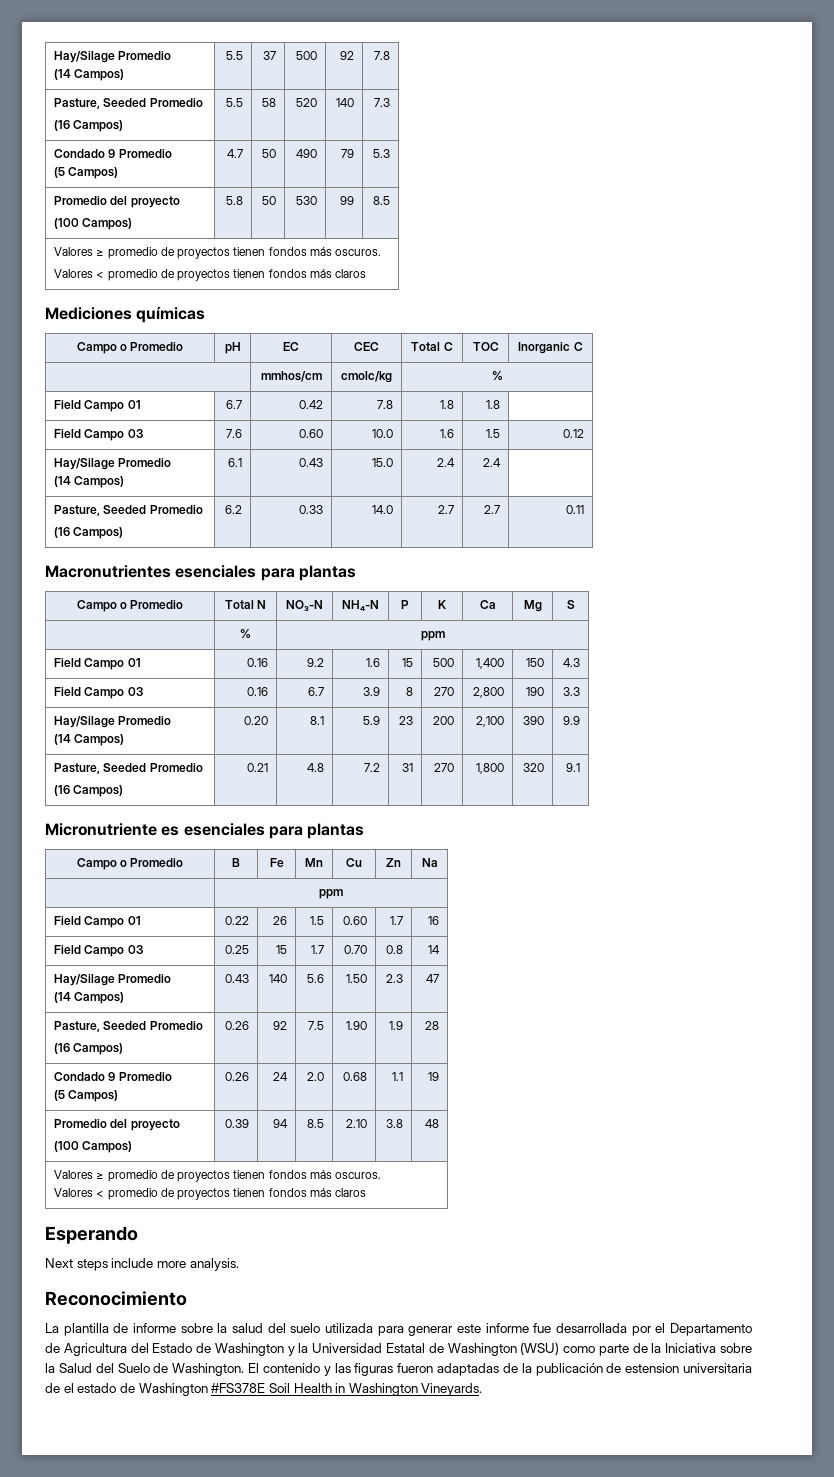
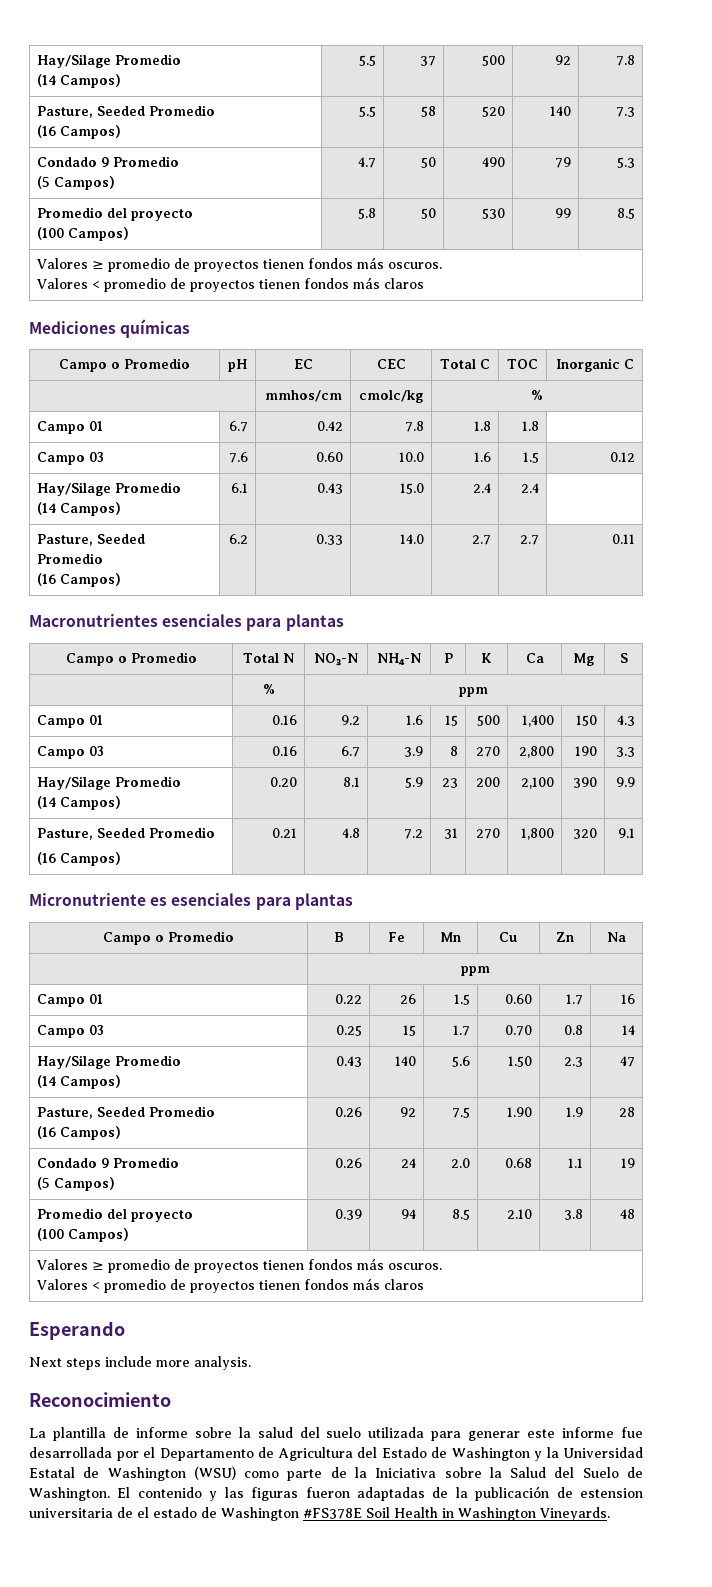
- Field Campo 01 | 6.7 | 0.42 | 7.8 | 1.8 | 1.8 |
+ Campo 01 | 6.7 | 0.42 | 7.8 | 1.8 | 1.8 |
- Field Campo 03 | 7.6 | 0.60 | 10.0 | 1.6 | 1.5 | 0.12
+ Campo 03 | 7.6 | 0.60 | 10.0 | 1.6 | 1.5 | 0.12
- Field Campo 01 | 0.16 | 9.2 | 1.6 | 15 | 500 | 1,400 | 150 | 4.3
+ Campo 01 | 0.16 | 9.2 | 1.6 | 15 | 500 | 1,400 | 150 | 4.3
- Field Campo 03 | 0.16 | 6.7 | 3.9 | 8 | 270 | 2,800 | 190 | 3.3
+ Campo 03 | 0.16 | 6.7 | 3.9 | 8 | 270 | 2,800 | 190 | 3.3
- Field Campo 01 | 0.22 | 26 | 1.5 | 0.60 | 1.7 | 16
+ Campo 01 | 0.22 | 26 | 1.5 | 0.60 | 1.7 | 16
- Field Campo 03 | 0.25 | 15 | 1.7 | 0.70 | 0.8 | 14
+ Campo 03 | 0.25 | 15 | 1.7 | 0.70 | 0.8 | 14

